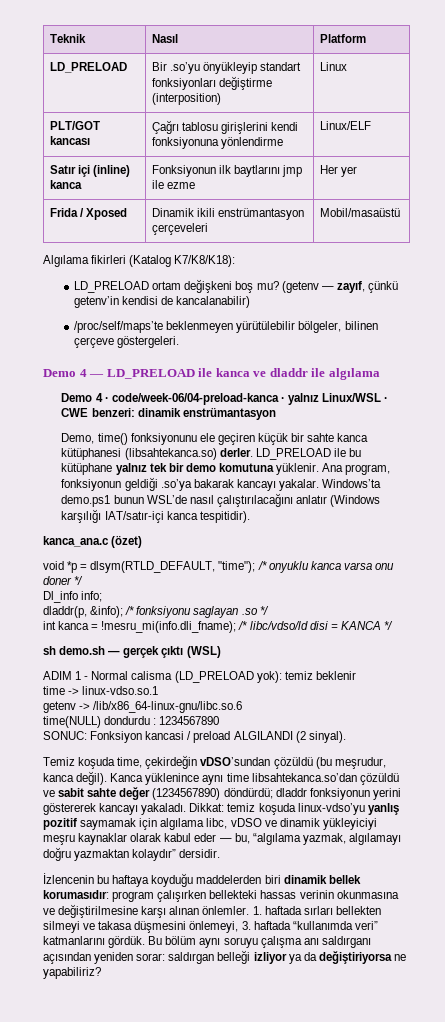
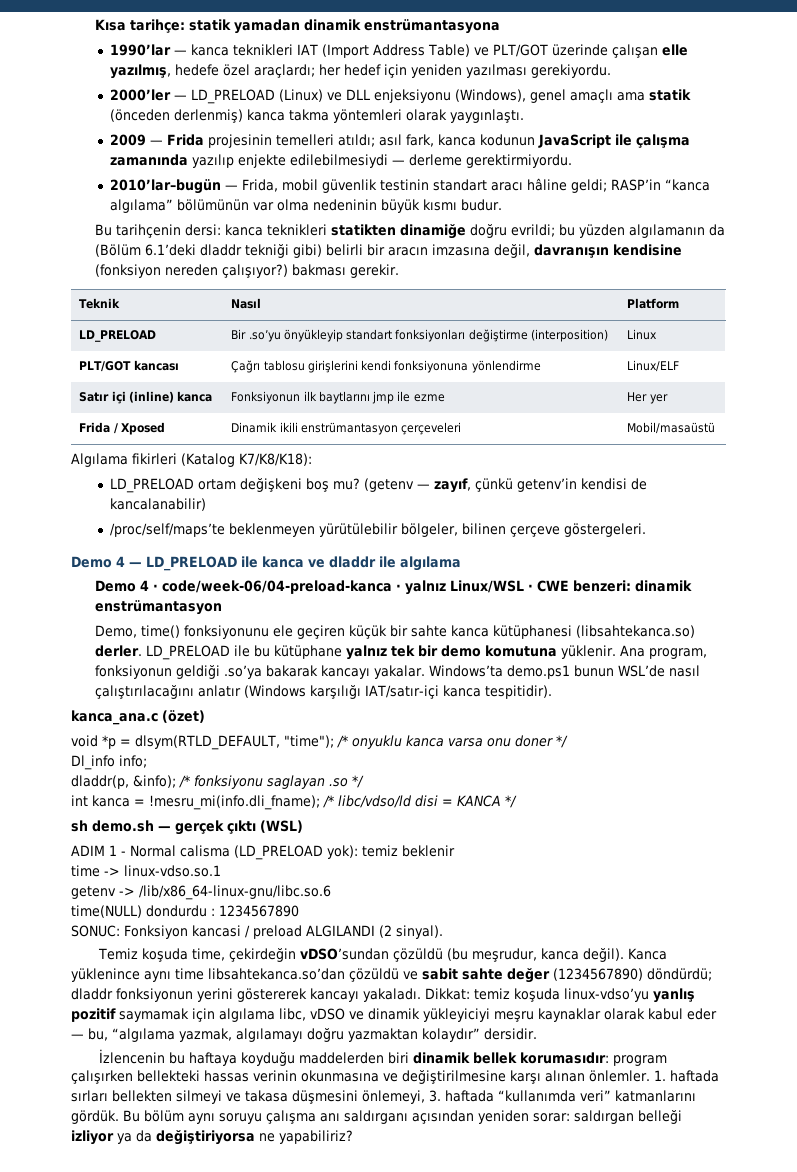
+ Kısa tarihçe: statik yamadan dinamik enstrümantasyona
+ 1990’lar — kanca teknikleri IAT (Import Address Table) ve PLT/GOT üzerinde çalışan elle yazılmış, hedefe özel araçlardı; her hedef için yeniden yazılması gerekiyordu.
+ 2000’ler — LD_PRELOAD (Linux) ve DLL enjeksiyonu (Windows), genel amaçlı ama statik (önceden derlenmiş) kanca takma yöntemleri olarak yaygınlaştı.
+ 2009 — Frida projesinin temelleri atıldı; asıl fark, kanca kodunun JavaScript ile çalışma zamanında yazılıp enjekte edilebilmesiydi — derleme gerektirmiyordu.
+ 2010’lar–bugün — Frida, mobil güvenlik testinin standart aracı hâline geldi; RASP’in “kanca algılama” bölümünün var olma nedeninin büyük kısmı budur.
+ Bu tarihçenin dersi: kanca teknikleri statikten dinamiğe doğru evrildi; bu yüzden algılamanın da (Bölüm 6.1’deki dladdr tekniği gibi) belirli bir aracın imzasına değil, davranışın kendisine (fonksiyon nereden çalışıyor?) bakması gerekir.

